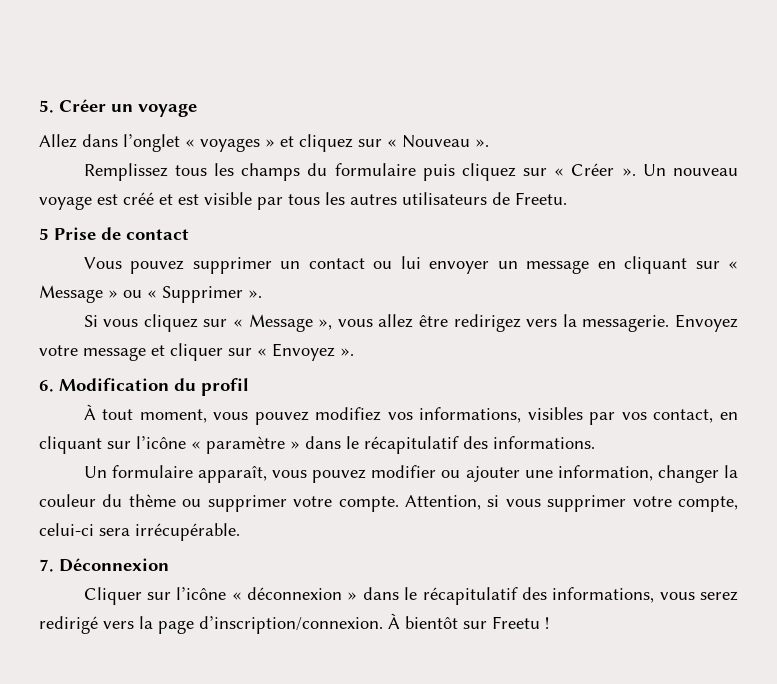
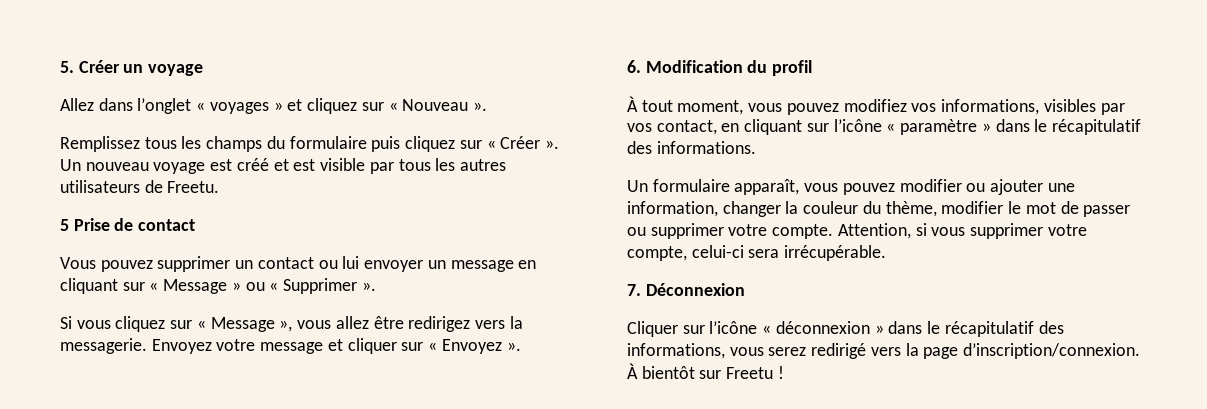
- Un formulaire apparaît, vous pouvez modifier ou ajouter une information, changer la couleur du thème ou supprimer votre compte.
+ Un formulaire apparaît, vous pouvez modifier ou ajouter une information, changer la couleur du thème, modifier le mot de passer ou supprimer votre compte.

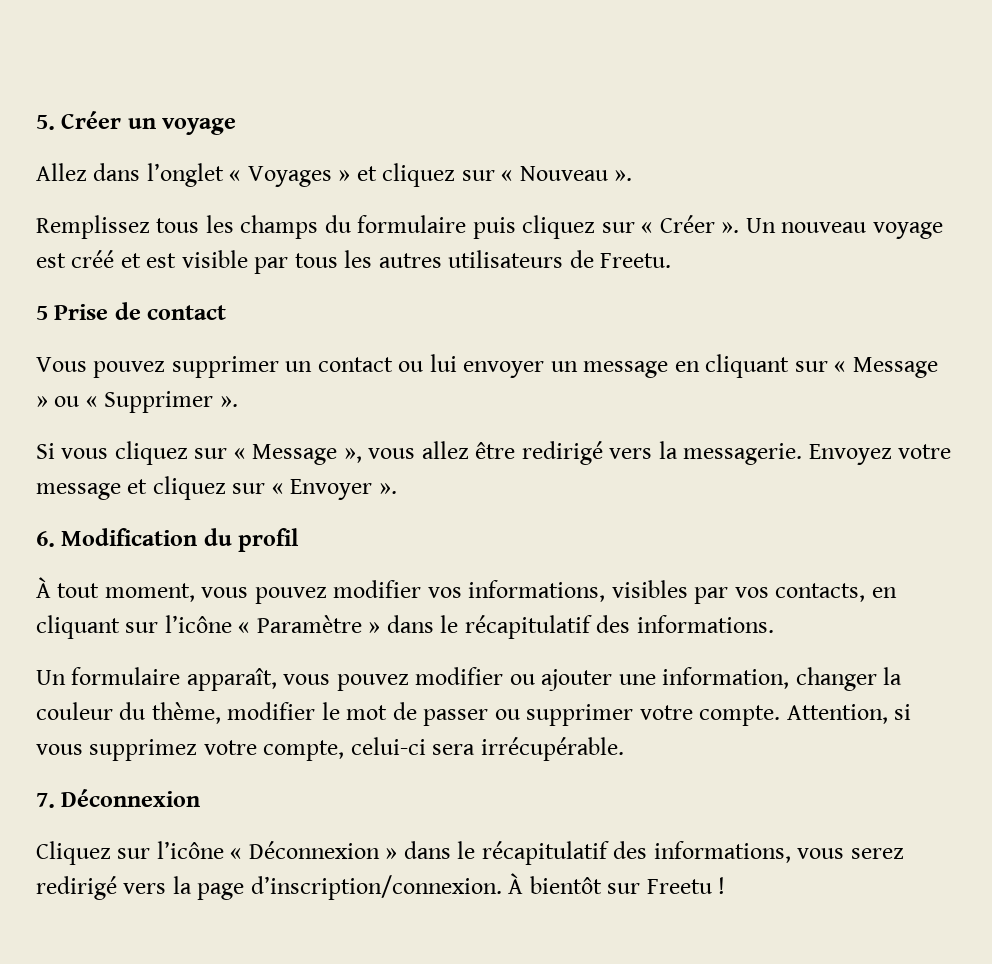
- Allez dans l’onglet « voyages » et cliquez sur « Nouveau ».
+ Allez dans l’onglet « Voyages » et cliquez sur « Nouveau ».
- Si vous cliquez sur « Message », vous allez être redirigez vers la messagerie.
+ Si vous cliquez sur « Message », vous allez être redirigé vers la messagerie.
- Envoyez votre message et cliquer sur « Envoyez ».
+ Envoyez votre message et cliquez sur « Envoyer ».
- À tout moment, vous pouvez modifiez vos informations, visibles par vos contact, en cliquant sur l’icône « paramètre » dans le récapitulatif des informations.
+ À tout moment, vous pouvez modifier vos informations, visibles par vos contacts, en cliquant sur l’icône « Paramètre » dans le récapitulatif des informations.
- Attention, si vous supprimer votre compte, celui-ci sera irrécupérable.
+ Attention, si vous supprimez votre compte, celui-ci sera irrécupérable.
- Cliquer sur l’icône « déconnexion » dans le récapitulatif des informations, vous serez redirigé vers la page d’inscription/connexion.
+ Cliquez sur l’icône « Déconnexion » dans le récapitulatif des informations, vous serez redirigé vers la page d’inscription/connexion.

